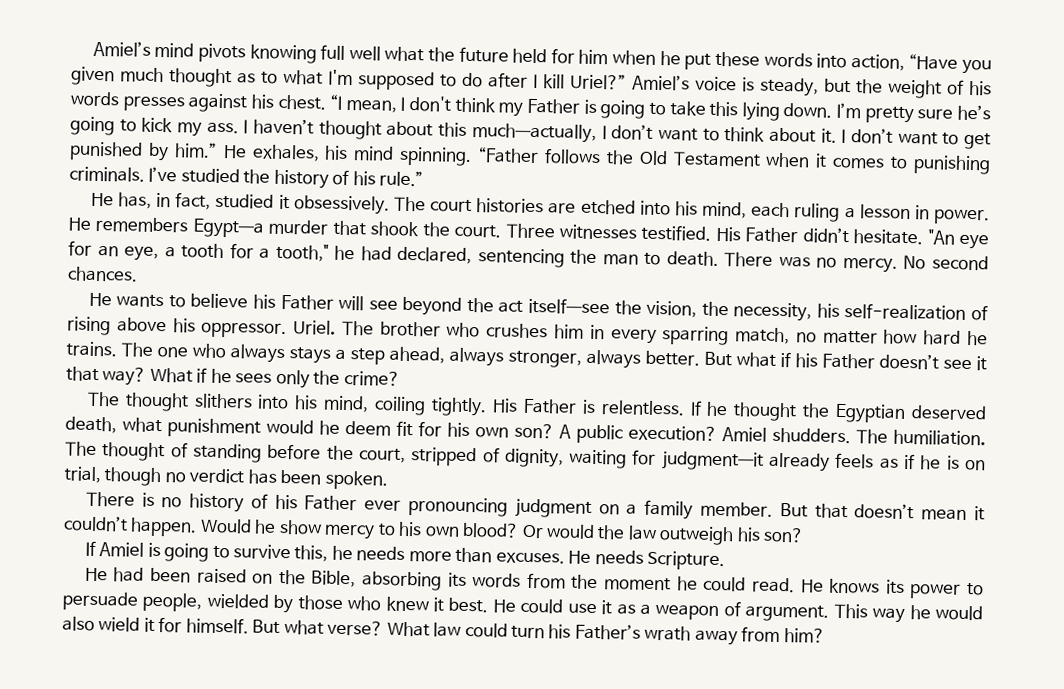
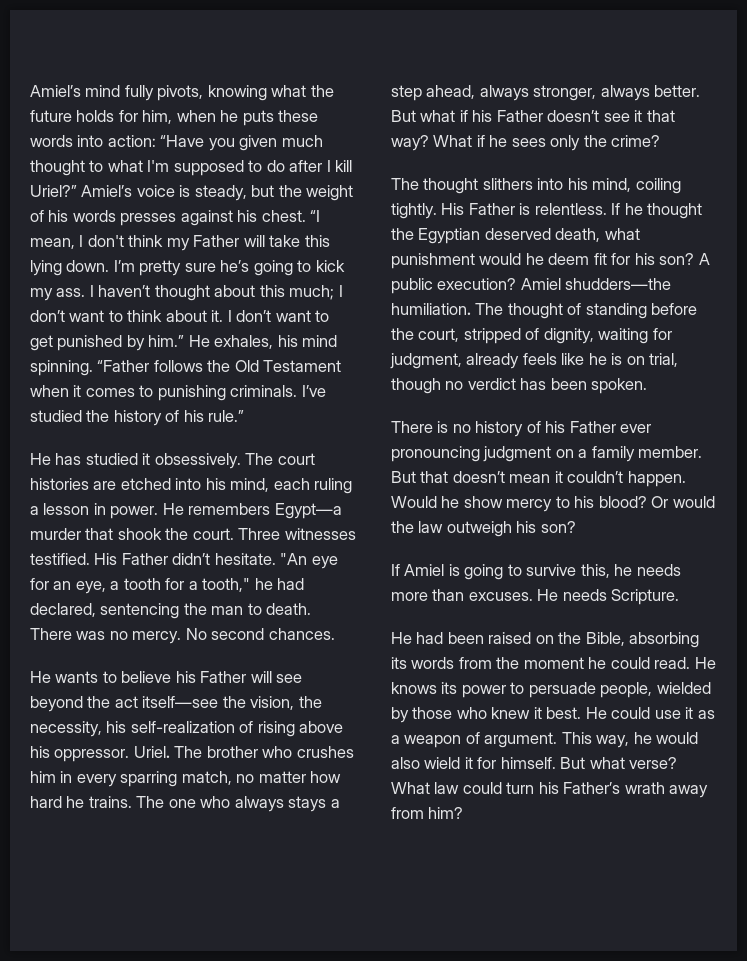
- Amiel’s mind pivots knowing full well what the future held for him when he put these words into action, “Have you given much thought as to what I'm supposed to do after I kill Uriel?”
+ Amiel’s mind fully pivots, knowing what the future holds for him, when he puts these words into action: “Have you given much thought to what I'm supposed to do after I kill Uriel?”
- “I mean, I don't think my Father is going to take this lying down.
+ “I mean, I don't think my Father will take this lying down.
- I haven’t thought about this much—actually, I don’t want to think about it.
+ I haven’t thought about this much; I don’t want to think about it.
- He has, in fact, studied it obsessively.
+ He has studied it obsessively.
- If he thought the Egyptian deserved death, what punishment would he deem fit for his own son?
+ If he thought the Egyptian deserved death, what punishment would he deem fit for his son?
- Amiel shudders. The humiliation.
+ Amiel shudders—the humiliation.
- The thought of standing before the court, stripped of dignity, waiting for judgment—it already feels as if he is on trial, though no verdict has been spoken.
+ The thought of standing before the court, stripped of dignity, waiting for judgment, already feels like he is on trial, though no verdict has been spoken.
- Would he show mercy to his own blood?
+ Would he show mercy to his blood?
- This way he would also wield it for himself.
+ This way, he would also wield it for himself.

